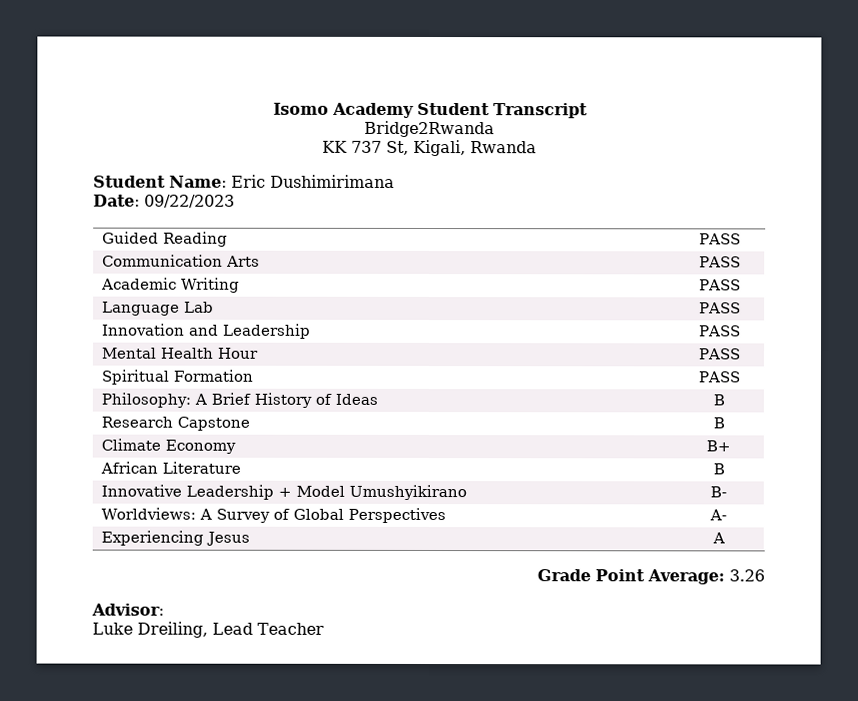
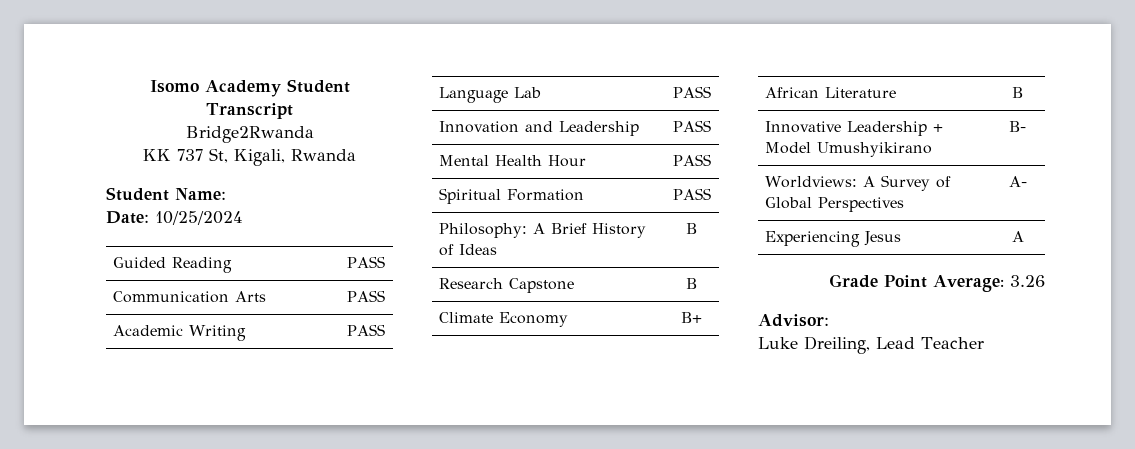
- Student Name: Eric Dushimirimana
+ Student Name:
- Date: 09/22/2023
+ Date: 10/25/2024

